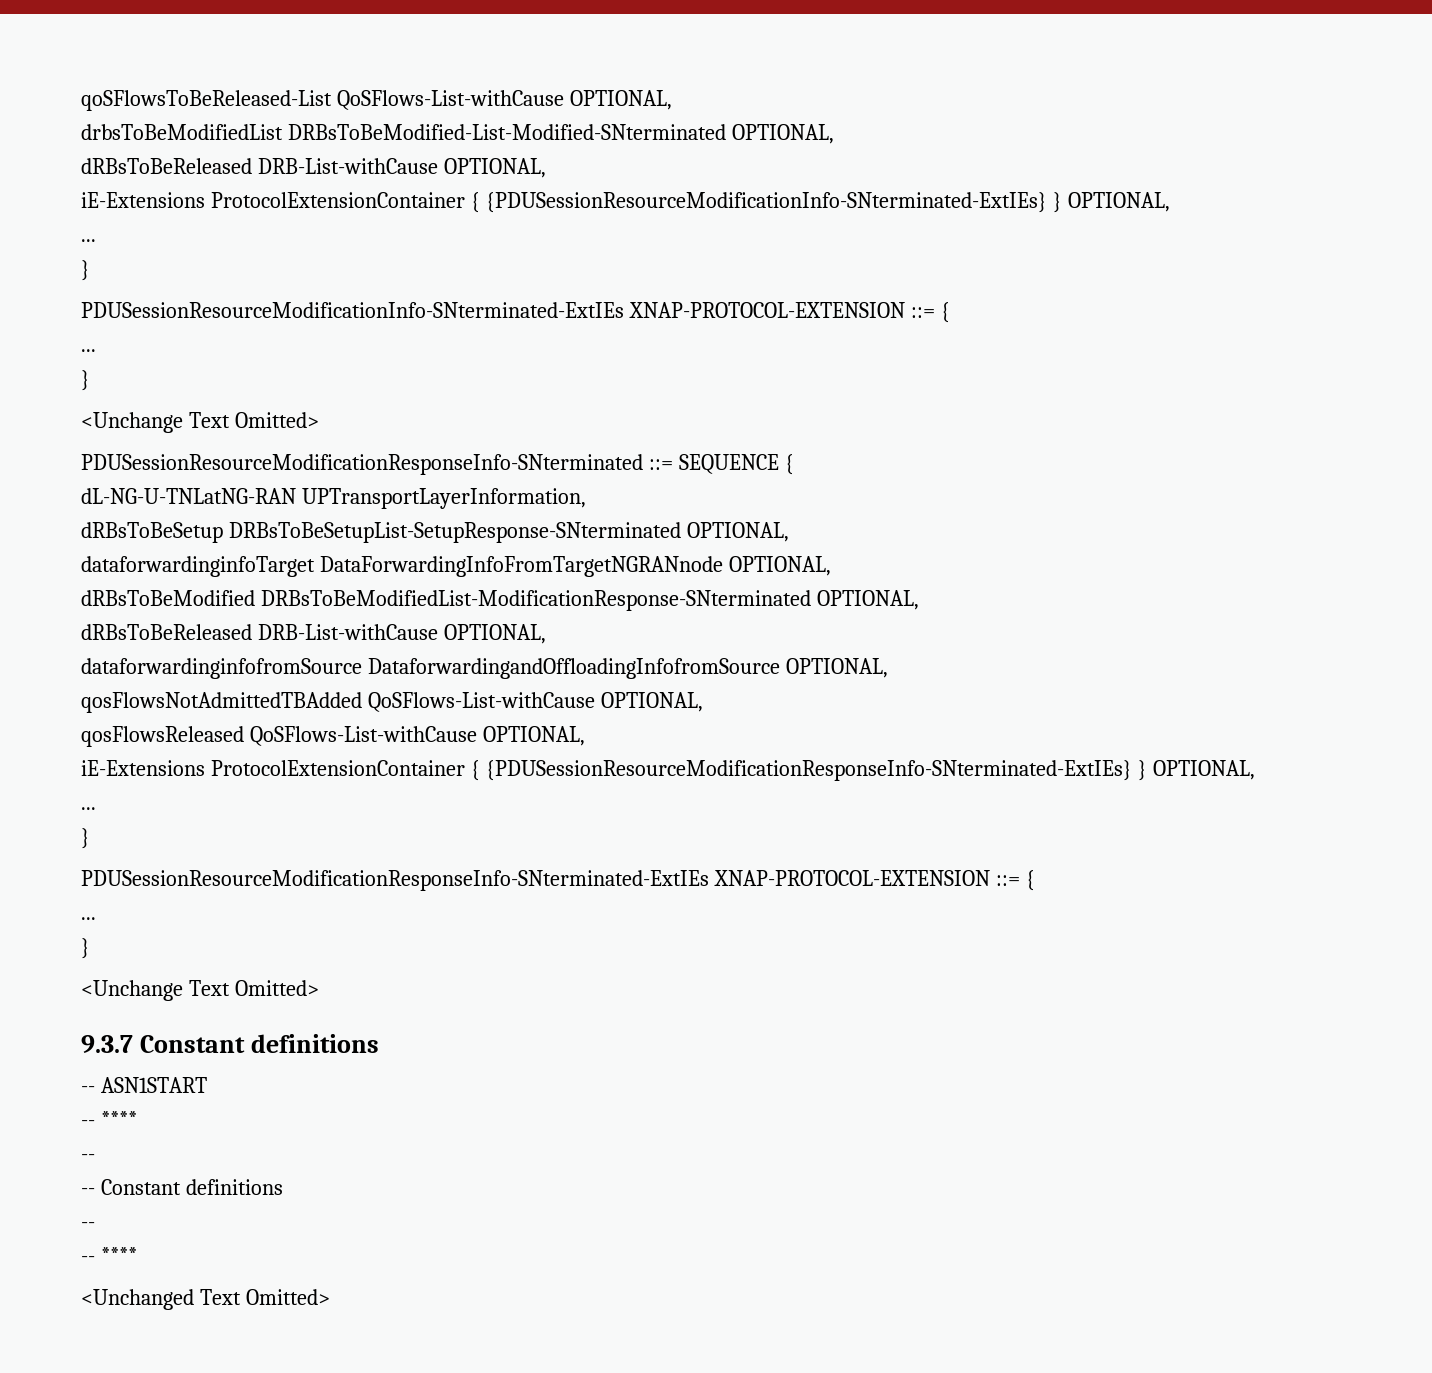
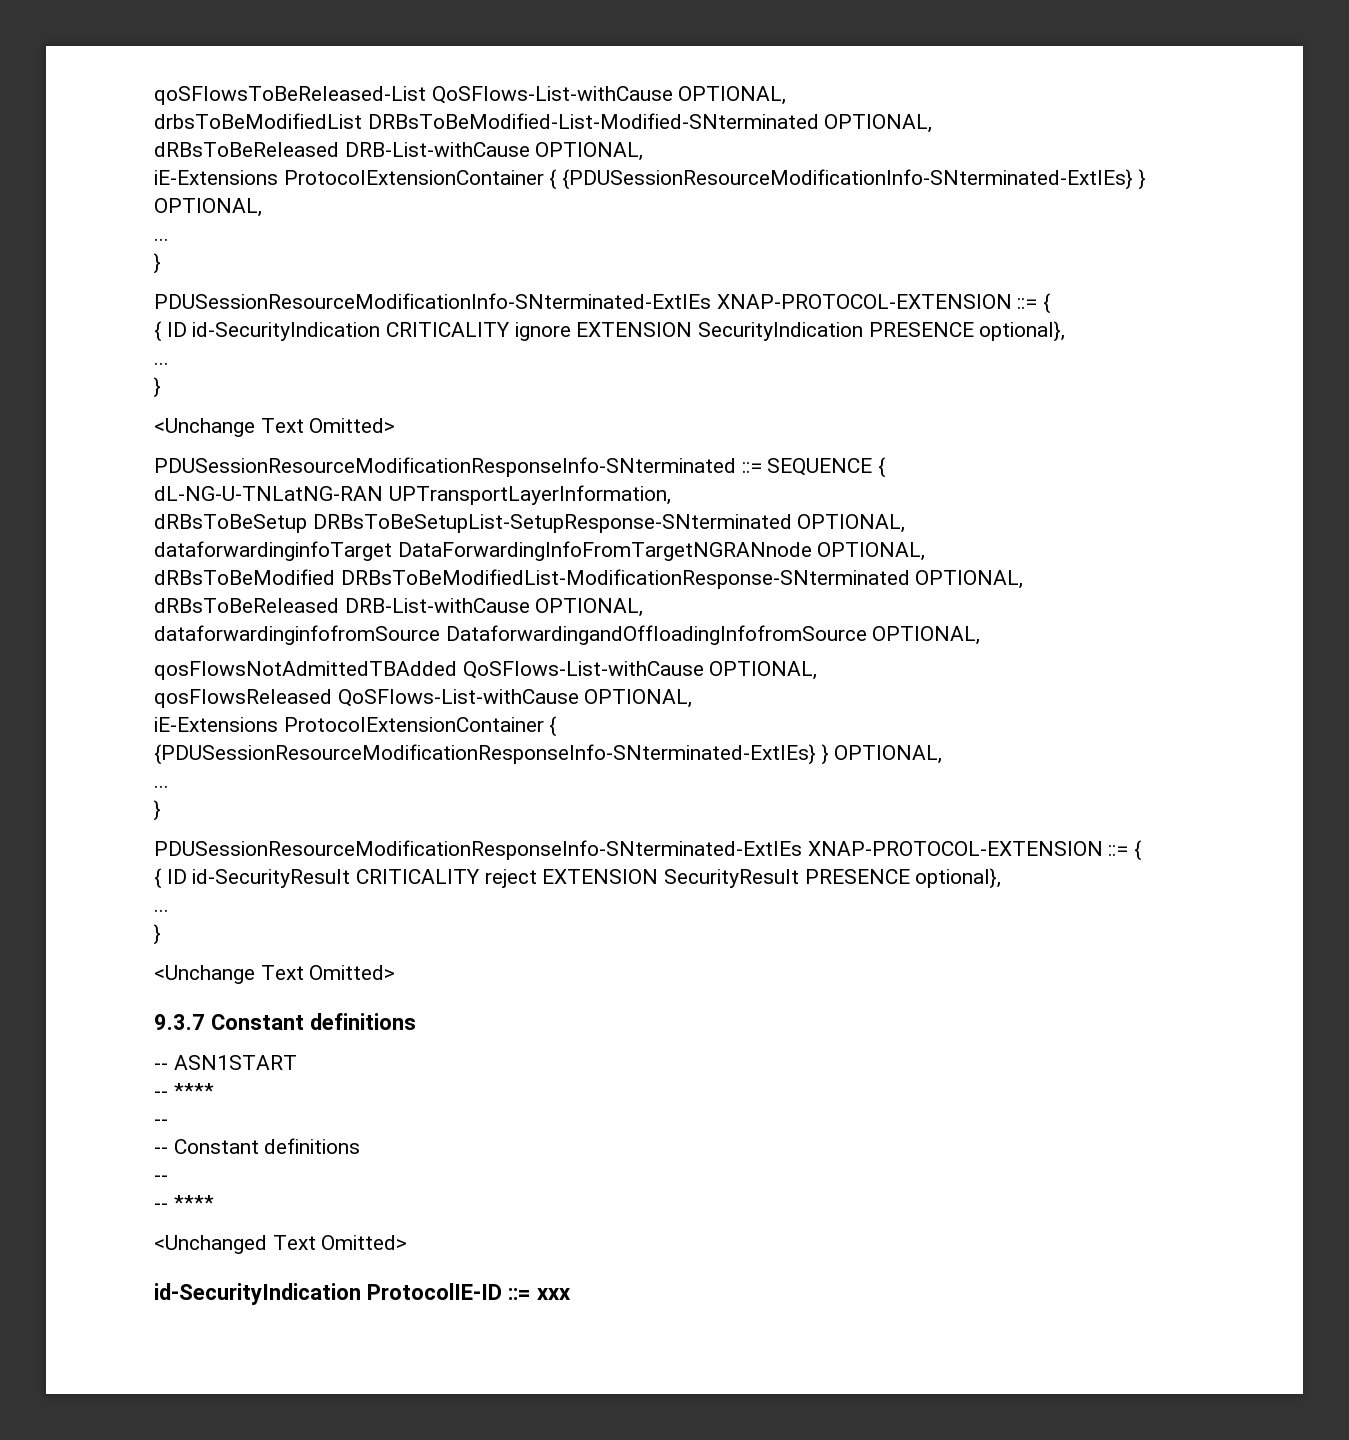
+ { ID id-SecurityIndication CRITICALITY ignore EXTENSION SecurityIndication PRESENCE optional},
+ { ID id-SecurityResult CRITICALITY reject EXTENSION SecurityResult PRESENCE optional},
+ id-SecurityIndication ProtocolIE-ID ::= xxx

